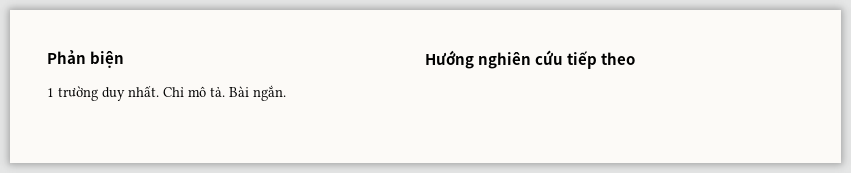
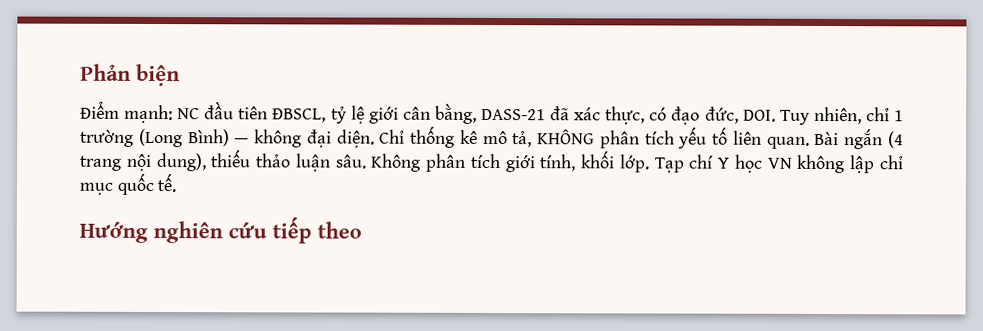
- 1 trường duy nhất. Chỉ mô tả. Bài ngắn.
+ Điểm mạnh: NC đầu tiên ĐBSCL, tỷ lệ giới cân bằng, DASS-21 đã xác thực, có đạo đức, DOI. Tuy nhiên, chỉ 1 trường (Long Bình) — không đại diện. Chỉ thống kê mô tả, KHÔNG phân tích yếu tố liên quan. Bài ngắn (4 trang nội dung), thiếu thảo luận sâu. Không phân tích giới tính, khối lớp. Tạp chí Y học VN không lập chỉ mục quốc tế.

